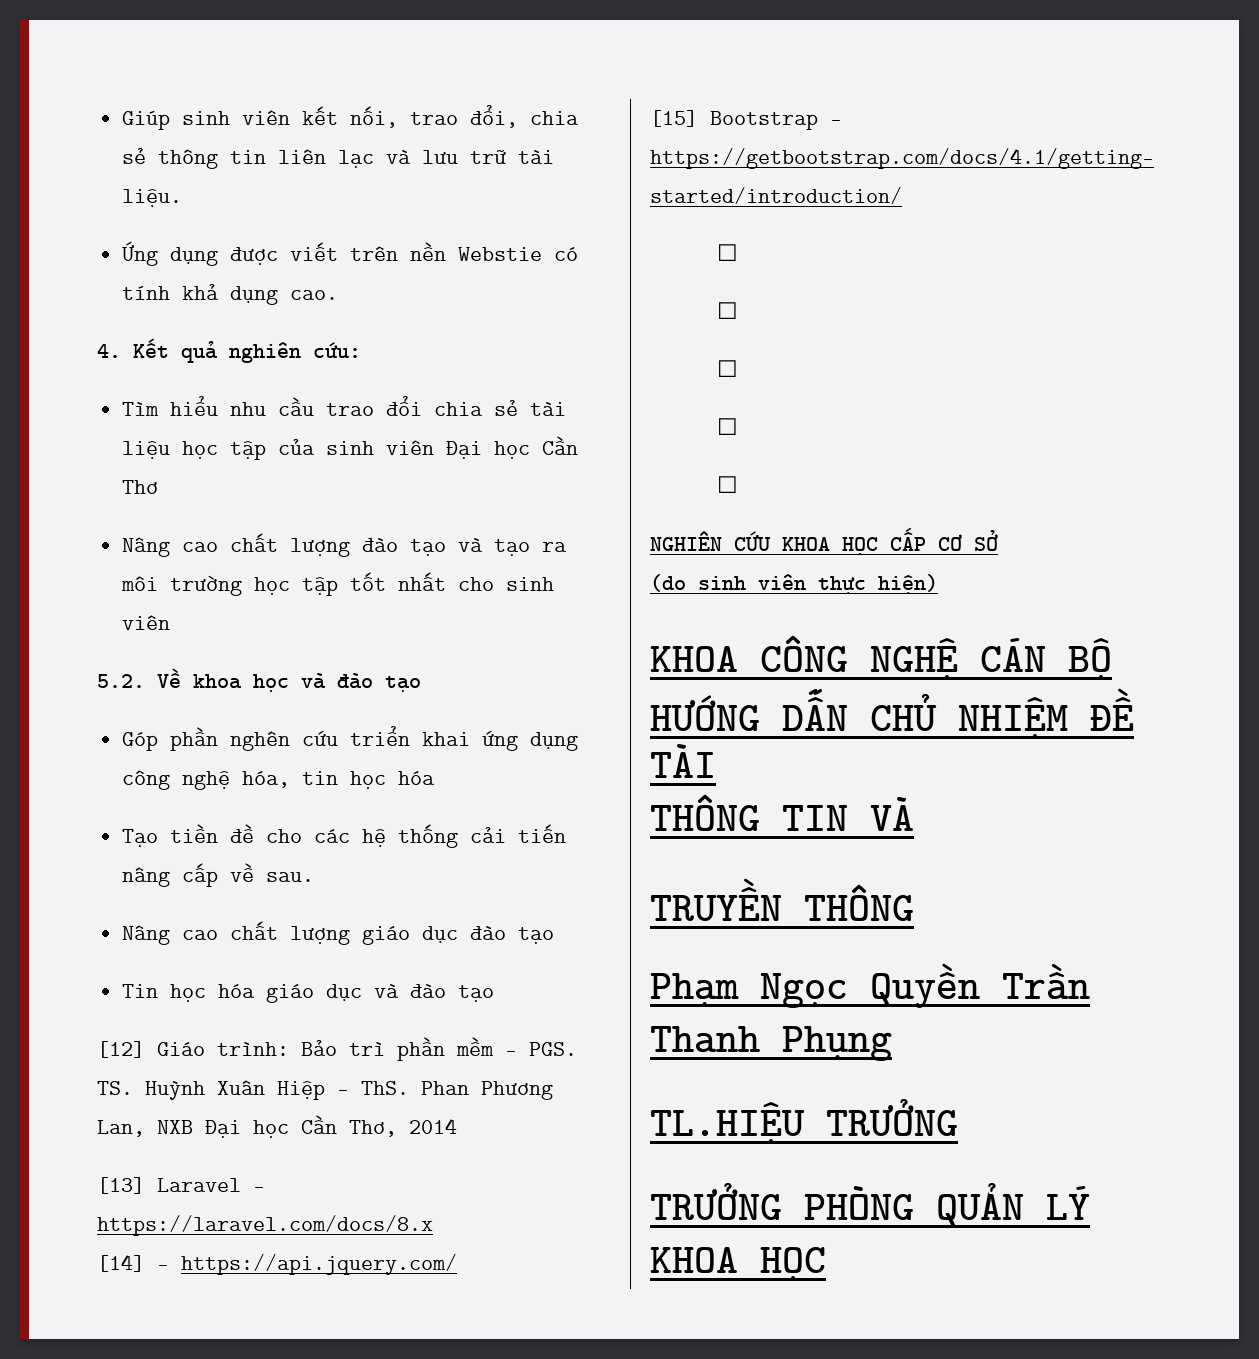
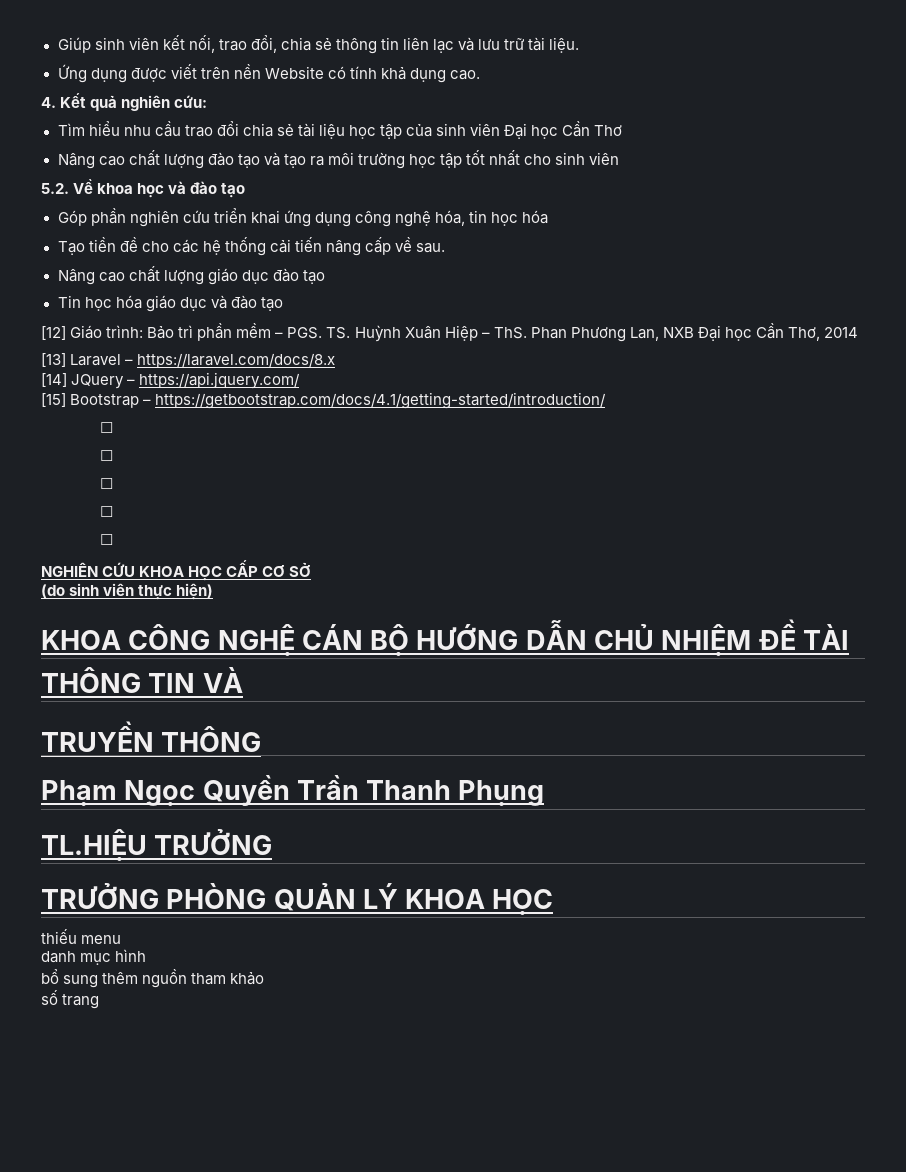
- Ứng dụng được viết trên nền Webstie có tính khả dụng cao.
+ Ứng dụng được viết trên nền Website có tính khả dụng cao.
- Góp phần nghên cứu triển khai ứng dụng công nghệ hóa, tin học hóa
+ Góp phần nghiên cứu triển khai ứng dụng công nghệ hóa, tin học hóa
- [14] – https://api.jquery.com/
+ [14] JQuery – https://api.jquery.com/
+ thiếu menu
+ danh mục hình
+ bổ sung thêm nguồn tham khảo
+ số trang

